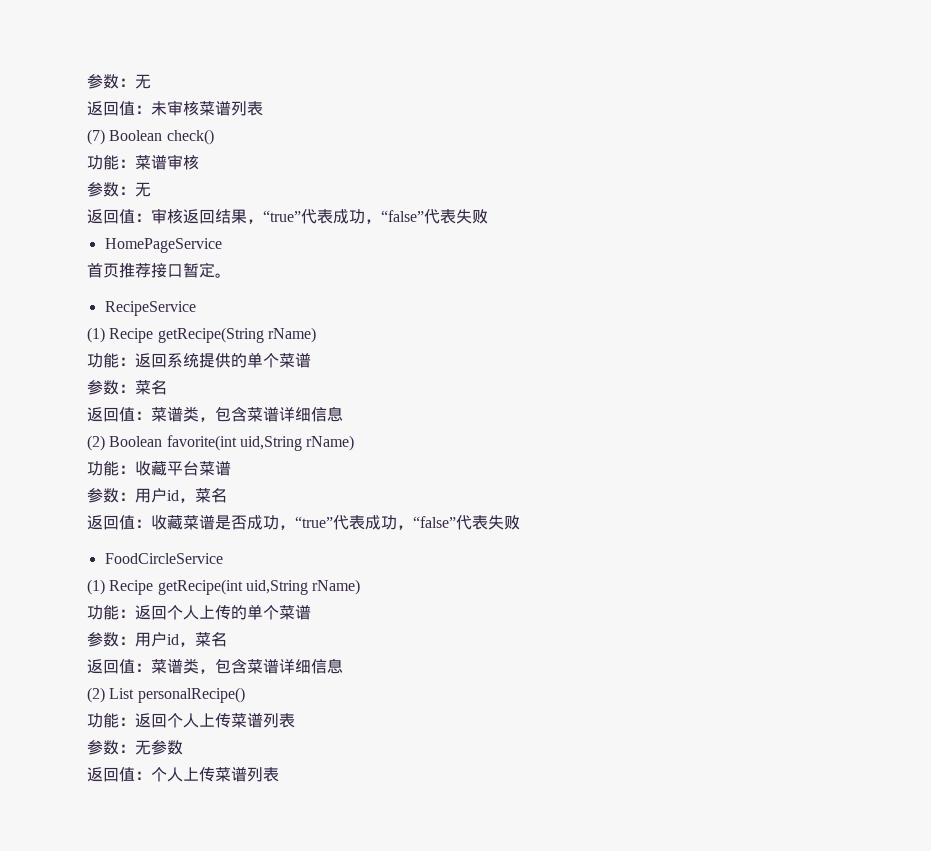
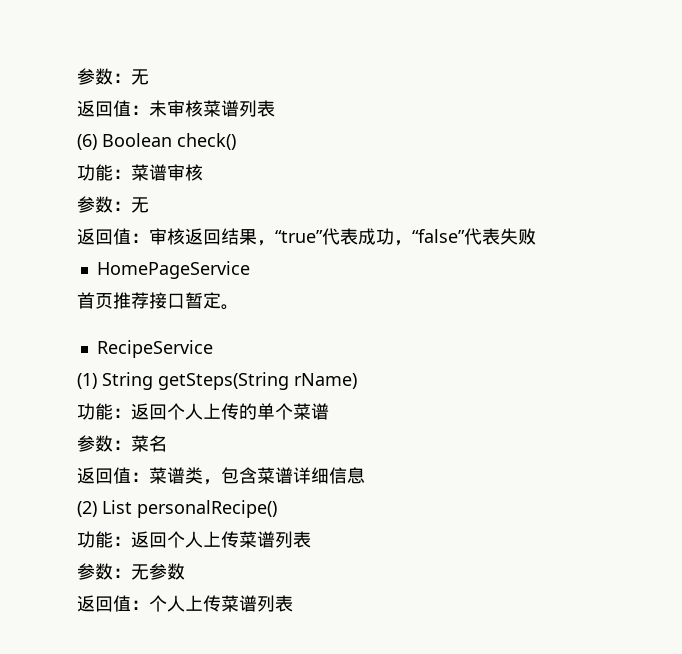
- (7) Boolean check()
+ (6) Boolean check()
- (1) Recipe getRecipe(String rName)
- 功能：返回系统提供的单个菜谱
- 参数：菜名
- 返回值：菜谱类，包含菜谱详细信息
- (2) Boolean favorite(int uid,String rName)
- 功能：收藏平台菜谱
- 参数：用户id，菜名
- 返回值：收藏菜谱是否成功，“true”代表成功，“false”代表失败
- FoodCircleService
- (1) Recipe getRecipe(int uid,String rName)
+ (1) String getSteps(String rName)
  功能：返回个人上传的单个菜谱
- 参数：用户id，菜名
+ 参数：菜名

